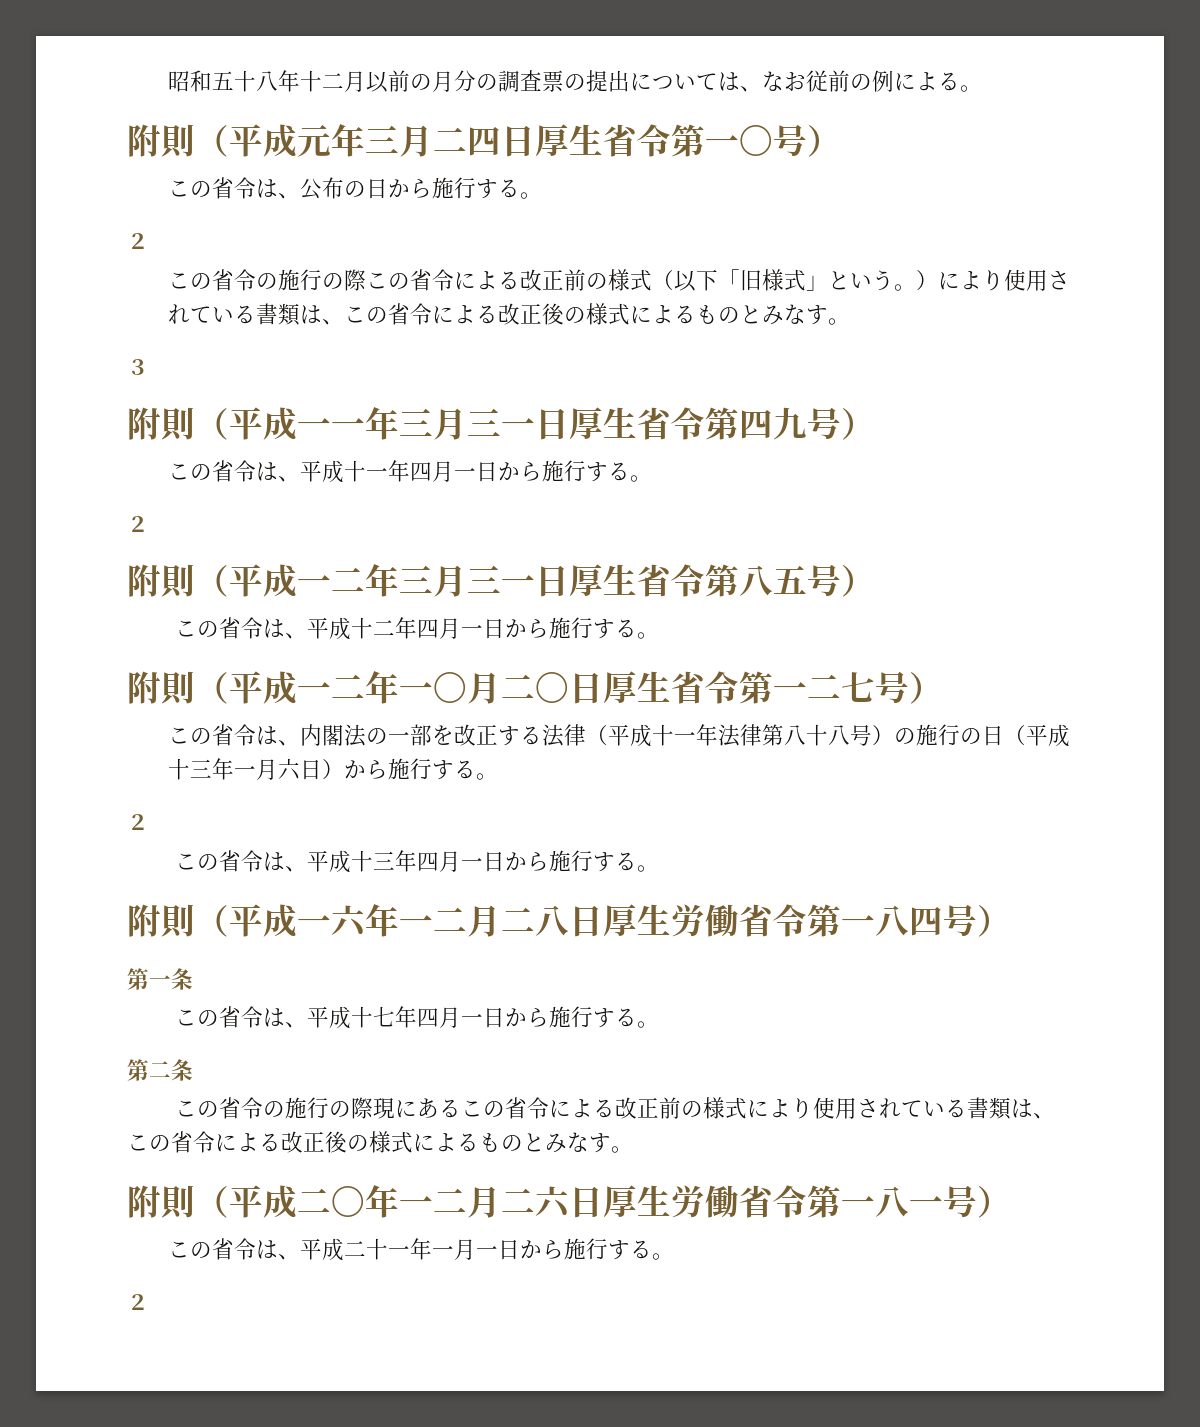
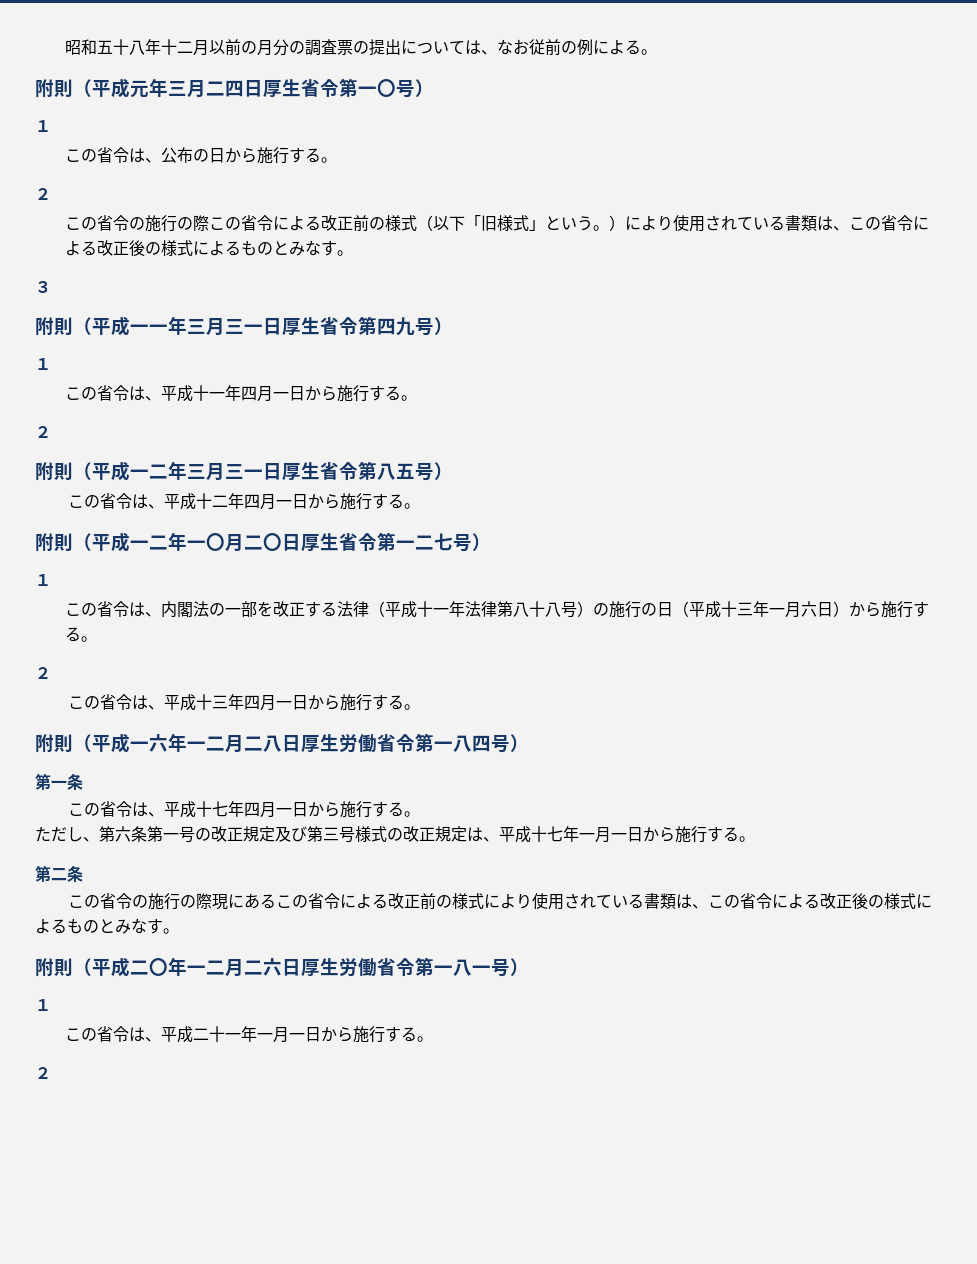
  附則（平成元年三月二四日厚生省令第一〇号）
+ １
  附則（平成一一年三月三一日厚生省令第四九号）
+ １
  附則（平成一二年一〇月二〇日厚生省令第一二七号）
+ １
+ ただし、第六条第一号の改正規定及び第三号様式の改正規定は、平成十七年一月一日から施行する。
  附則（平成二〇年一二月二六日厚生労働省令第一八一号）
+ １

